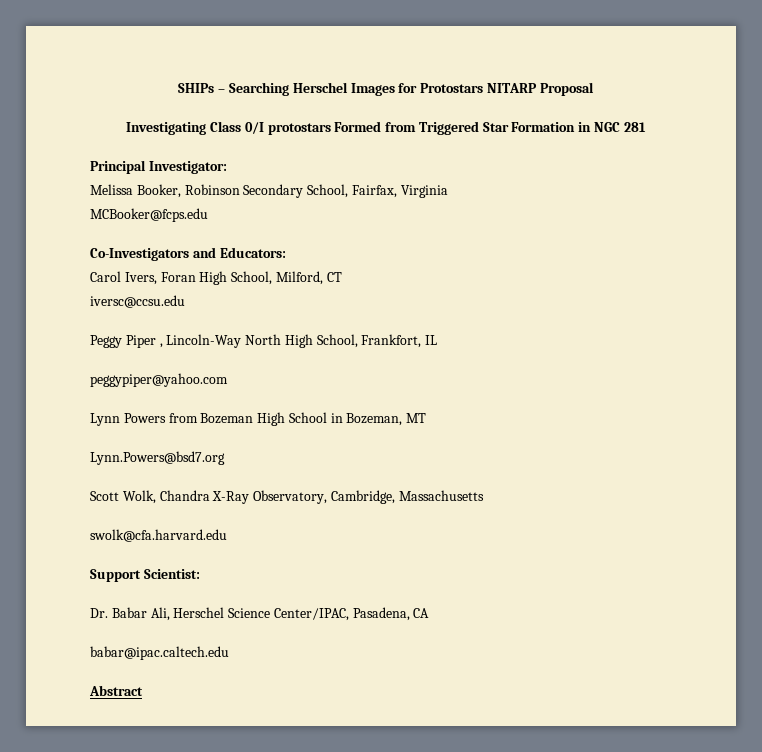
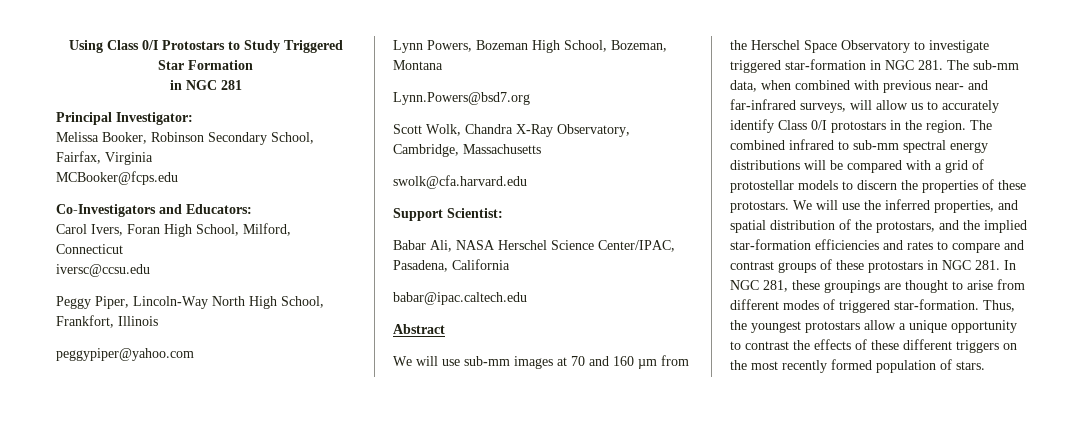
- SHIPs – Searching Herschel Images for Protostars NITARP Proposal
- Investigating Class 0/I protostars Formed from Triggered Star Formation in NGC 281
+ Using Class 0/I Protostars to Study Triggered Star Formation
+ in NGC 281
- Carol Ivers, Foran High School, Milford, CT
+ Carol Ivers, Foran High School, Milford, Connecticut
- Peggy Piper , Lincoln-Way North High School, Frankfort, IL
+ Peggy Piper, Lincoln-Way North High School, Frankfort, Illinois
- Lynn Powers from Bozeman High School in Bozeman, MT
+ Lynn Powers, Bozeman High School, Bozeman, Montana
- Dr. Babar Ali, Herschel Science Center/IPAC, Pasadena, CA
+ Babar Ali, NASA Herschel Science Center/IPAC, Pasadena, California
+ We will use sub-mm images at 70 and 160 µm from the Herschel Space Observatory to investigate triggered star-formation in NGC 281. The sub-mm data, when combined with previous near- and far-infrared surveys, will allow us to accurately identify Class 0/I protostars in the region. The combined infrared to sub-mm spectral energy distributions will be compared with a grid of protostellar models to discern the properties of these protostars. We will use the inferred properties, and spatial distribution of the protostars, and the implied star-formation efficiencies and rates to compare and contrast groups of these protostars in NGC 281. In NGC 281, these groupings are thought to arise from different modes of triggered star-formation. Thus, the youngest protostars allow a unique opportunity to contrast the effects of these different triggers on the most recently formed population of stars.

